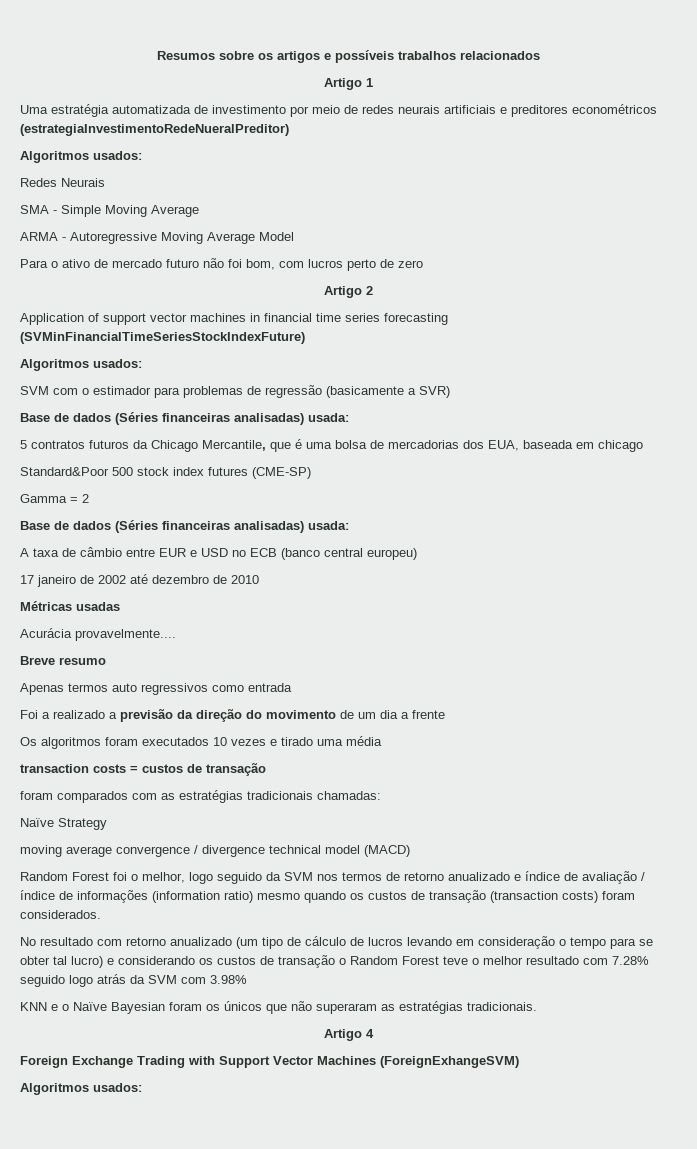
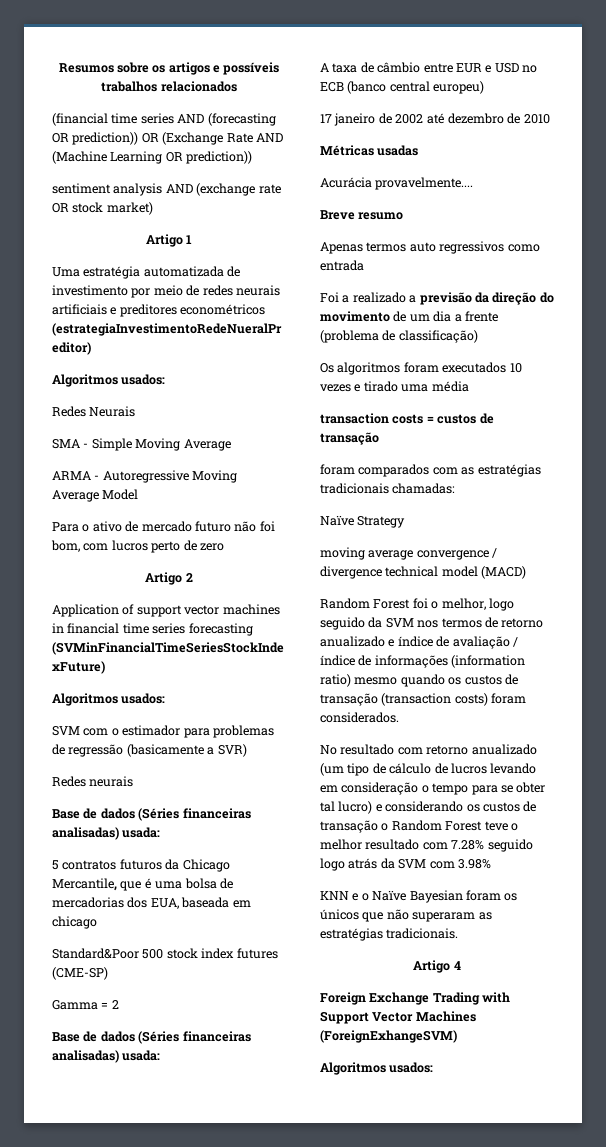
+ (financial time series AND (forecasting OR prediction)) OR (Exchange Rate AND (Machine Learning OR prediction))
+ sentiment analysis AND (exchange rate OR stock market)
+ Redes neurais
- Foi a realizado a previsão da direção do movimento de um dia a frente
+ Foi a realizado a previsão da direção do movimento de um dia a frente (problema de classificação)

